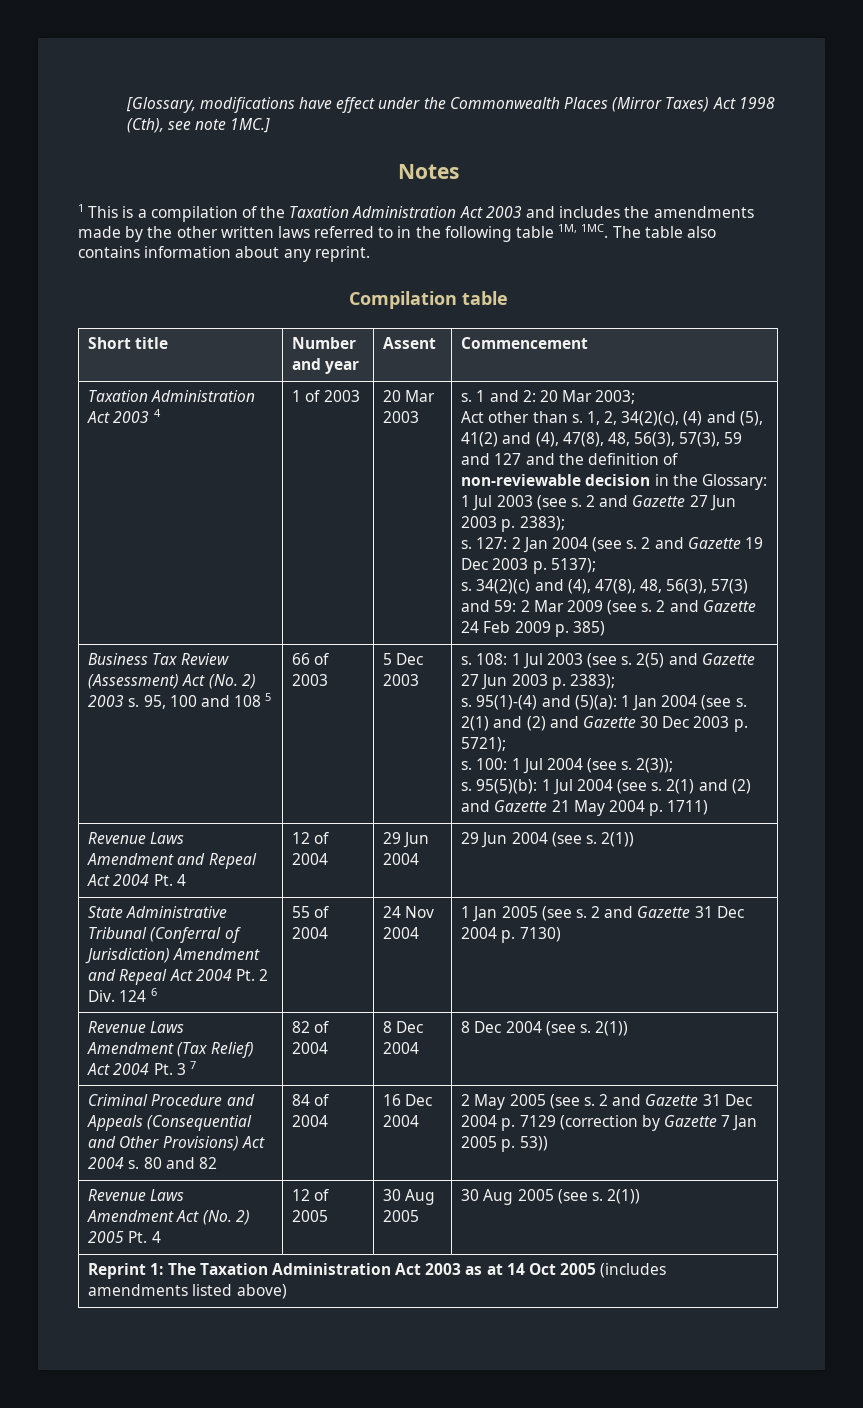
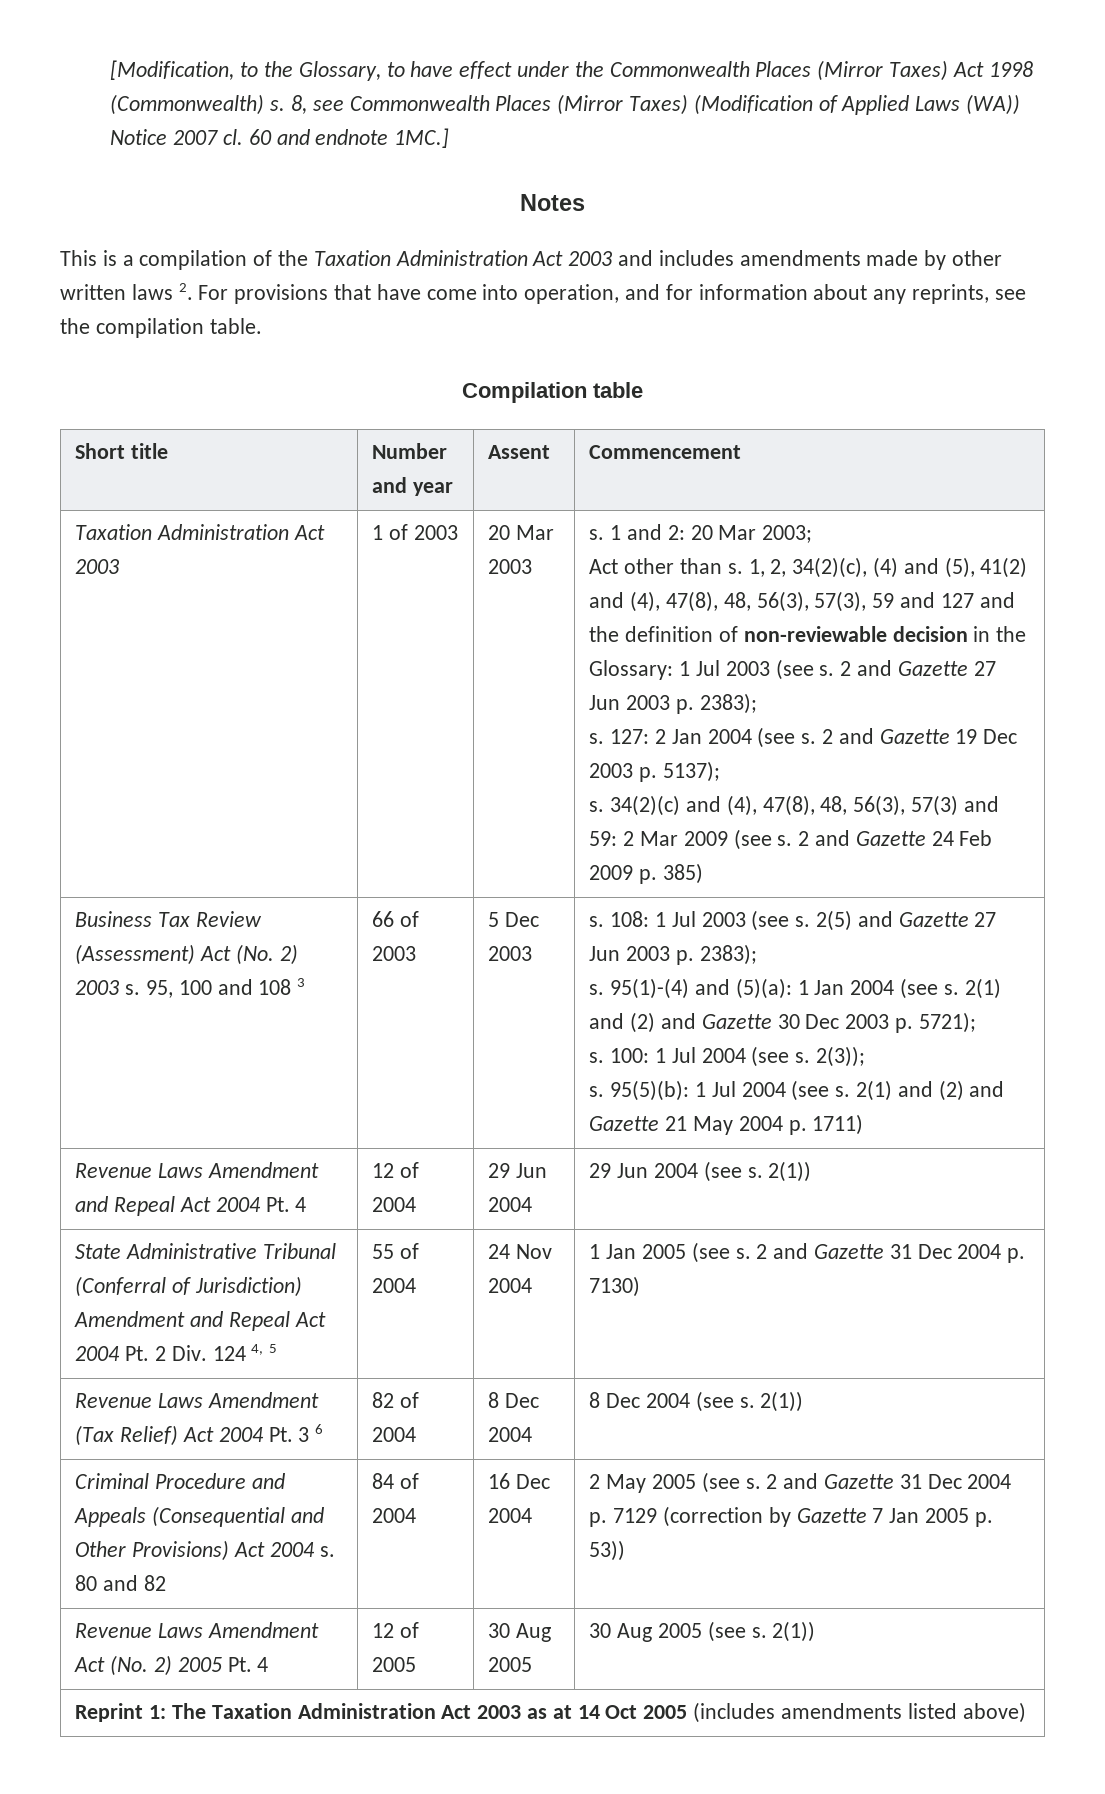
- [Glossary, modifications have effect under the Commonwealth Places (Mirror Taxes) Act 1998 (Cth), see note 1MC.]
+ [Modification, to the Glossary, to have effect under the Commonwealth Places (Mirror Taxes) Act 1998 (Commonwealth) s. 8, see Commonwealth Places (Mirror Taxes) (Modification of Applied Laws (WA)) Notice 2007 cl. 60 and endnote 1MC.]
- 1 This is a compilation of the Taxation Administration Act 2003 and includes the amendments made by the other written laws referred to in the following table 1M, 1MC. The table also contains information about any reprint.
+ This is a compilation of the Taxation Administration Act 2003 and includes amendments made by other written laws 2. For provisions that have come into operation, and for information about any reprints, see the compilation table.
  Short title | Number and year | Assent | Commencement
- Taxation Administration Act 2003 4
+ Taxation Administration Act 2003
- 95, 100 and 108 5
+ 95, 100 and 108 3
- State Administrative Tribunal (Conferral of Jurisdiction) Amendment and Repeal Act 2004 Pt. 2 Div. 124 6 | 55 of 2004 | 24 Nov 2004 | 1 Jan 2005 (see s. 2 and Gazette 31 Dec 2004 p. 7130)
+ State Administrative Tribunal (Conferral of Jurisdiction) Amendment and Repeal Act 2004 Pt. 2 Div. 124 4, 5 | 55 of 2004 | 24 Nov 2004 | 1 Jan 2005 (see s. 2 and Gazette 31 Dec 2004 p. 7130)
- Revenue Laws Amendment (Tax Relief) Act 2004 Pt. 3 7 | 82 of 2004 | 8 Dec 2004 | 8 Dec 2004 (see s. 2(1))
+ Revenue Laws Amendment (Tax Relief) Act 2004 Pt. 3 6 | 82 of 2004 | 8 Dec 2004 | 8 Dec 2004 (see s. 2(1))

